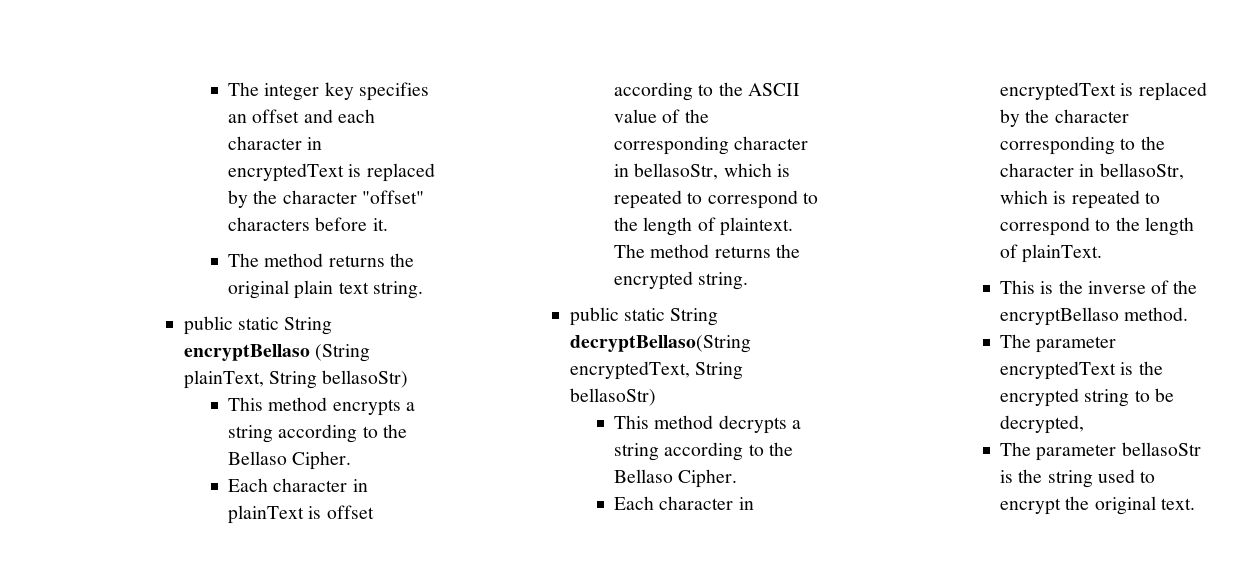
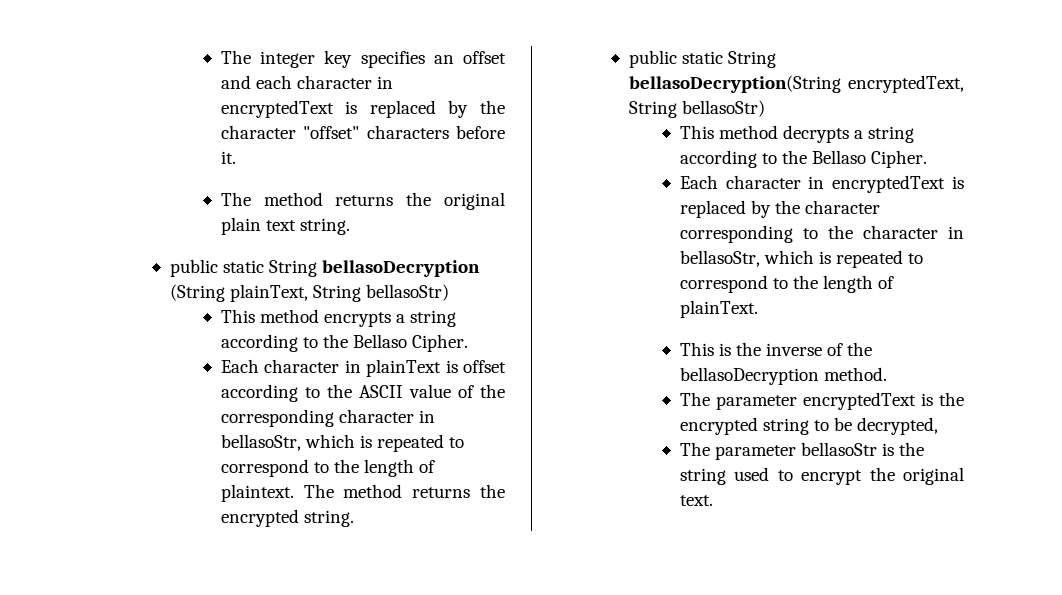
- public static String encryptBellaso (String plainText, String bellasoStr)
+ public static String bellasoDecryption (String plainText, String bellasoStr)
- public static String decryptBellaso(String encryptedText, String bellasoStr)
+ public static String bellasoDecryption(String encryptedText, String bellasoStr)
- This is the inverse of the encryptBellaso method.
+ This is the inverse of the bellasoDecryption method.

